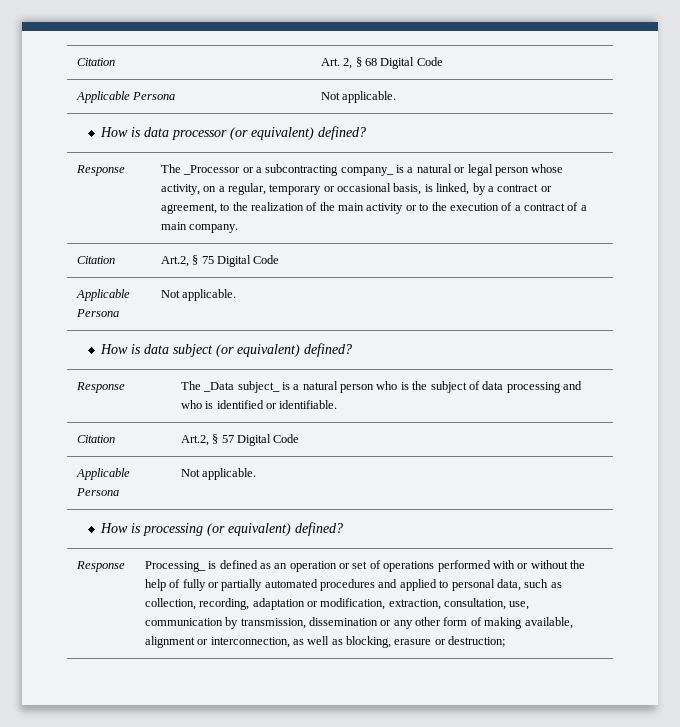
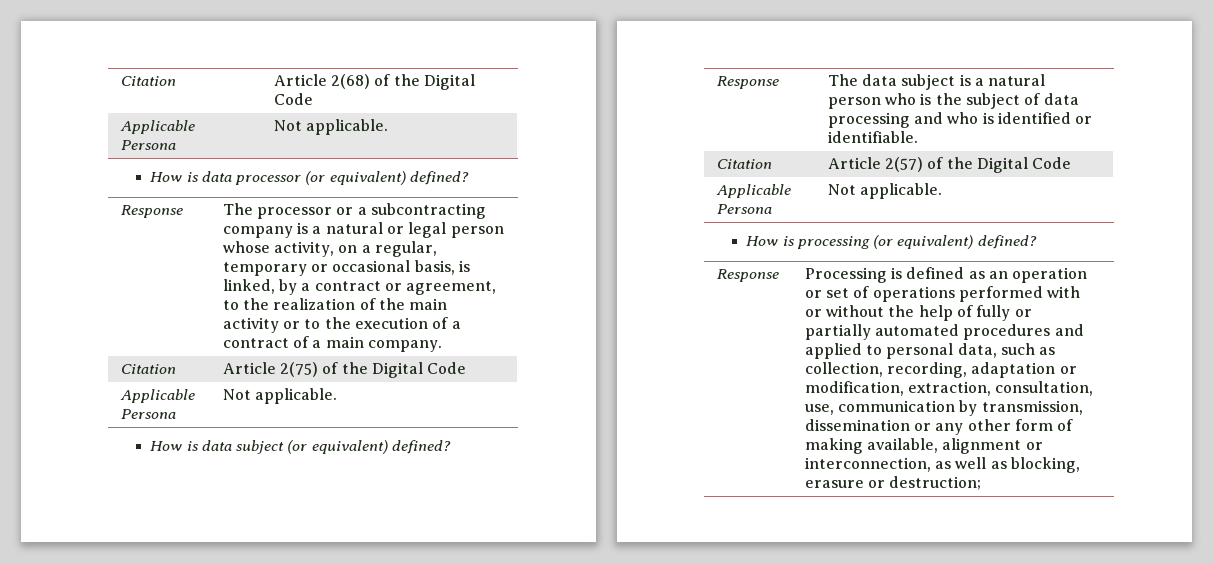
- Citation | Art. 2, § 68 Digital Code
+ Citation | Article 2(68) of the Digital Code
- The _Processor or a subcontracting company_ is a natural or legal person whose activity, on a regular, temporary or occasional basis, is linked, by a contract or agreement, to the realization of the main activity or to the execution of a contract of a main company.
+ The processor or a subcontracting company is a natural or legal person whose activity, on a regular, temporary or occasional basis, is linked, by a contract or agreement, to the realization of the main activity or to the execution of a contract of a main company.
- Citation | Art.2, § 75 Digital Code
+ Citation | Article 2(75) of the Digital Code
- Response | The _Data subject_ is a natural person who is the subject of data processing and who is identified or identifiable.
+ Response | The data subject is a natural person who is the subject of data processing and who is identified or identifiable.
- Citation | Art.2, § 57 Digital Code
+ Citation | Article 2(57) of the Digital Code
- Processing_ is defined as an operation or set of operations performed with or without the help of fully or partially automated procedures and applied to personal data, such as collection, recording, adaptation or modification, extraction, consultation, use, communication by transmission, dissemination or any other form of making available, alignment or interconnection, as well as blocking, erasure or destruction;
+ Processing is defined as an operation or set of operations performed with or without the help of fully or partially automated procedures and applied to personal data, such as collection, recording, adaptation or modification, extraction, consultation, use, communication by transmission, dissemination or any other form of making available, alignment or interconnection, as well as blocking, erasure or destruction;

